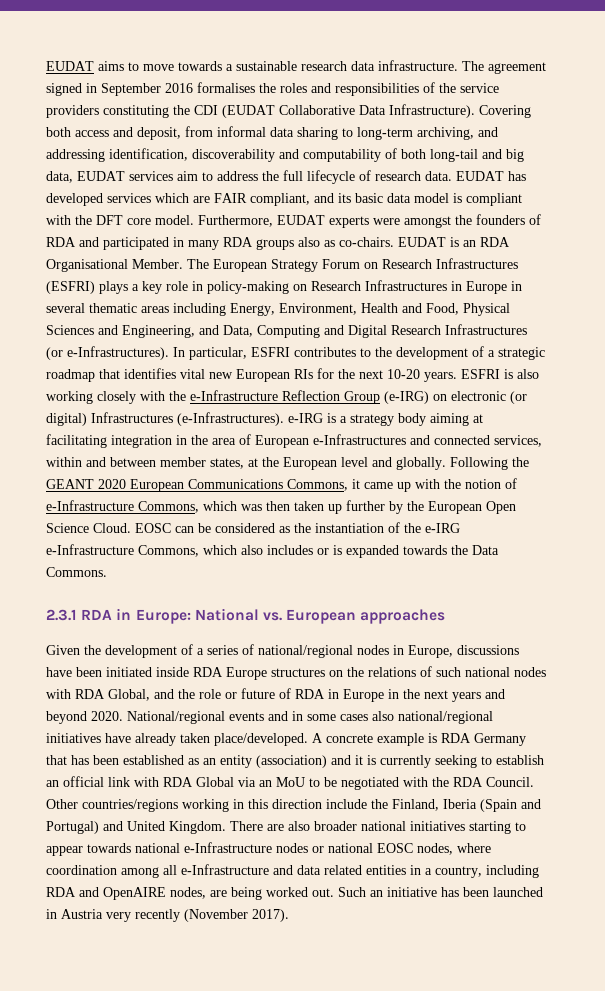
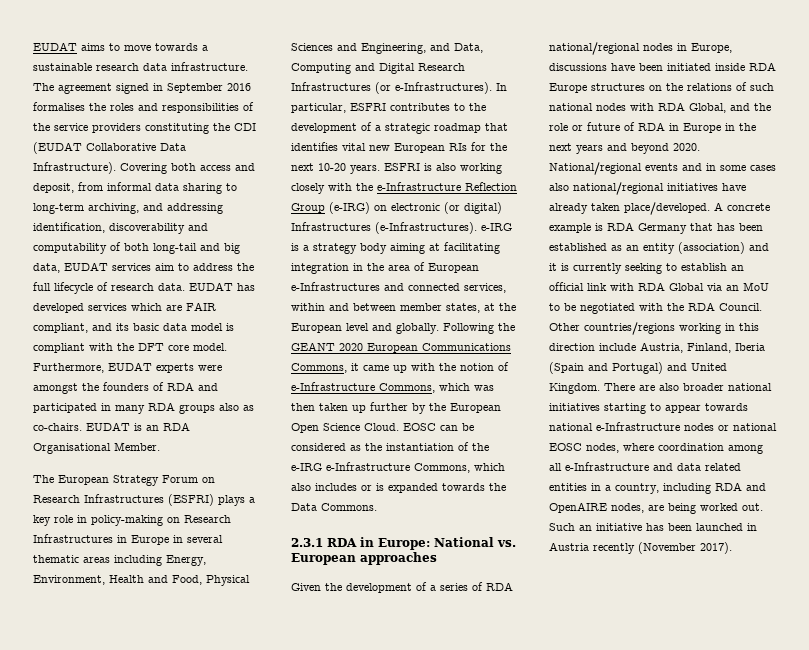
- EUDAT is an RDA Organisational Member. The European Strategy Forum on Research Infrastructures (ESFRI) plays a key role in policy-making on Research Infrastructures in Europe in several thematic areas including Energy, Environment, Health and Food, Physical Sciences and Engineering, and Data, Computing and Digital Research Infrastructures (or e-Infrastructures).
+ EUDAT is an RDA Organisational Member.
+ The European Strategy Forum on Research Infrastructures (ESFRI) plays a key role in policy-making on Research Infrastructures in Europe in several thematic areas including Energy, Environment, Health and Food, Physical Sciences and Engineering, and Data, Computing and Digital Research Infrastructures (or e-Infrastructures).
- Given the development of a series of national/regional nodes in Europe, discussions have been initiated inside RDA Europe structures on the relations of such national nodes with RDA Global, and the role or future of RDA in Europe in the next years and beyond 2020.
+ Given the development of a series of RDA national/regional nodes in Europe, discussions have been initiated inside RDA Europe structures on the relations of such national nodes with RDA Global, and the role or future of RDA in Europe in the next years and beyond 2020.
- Other countries/regions working in this direction include the Finland, Iberia (Spain and Portugal) and United Kingdom.
+ Other countries/regions working in this direction include Austria, Finland, Iberia (Spain and Portugal) and United Kingdom.
- Such an initiative has been launched in Austria very recently (November 2017).
+ Such an initiative has been launched in Austria recently (November 2017).

